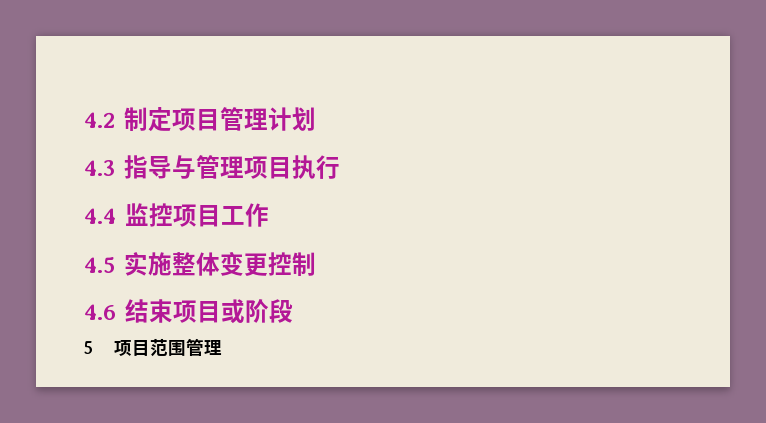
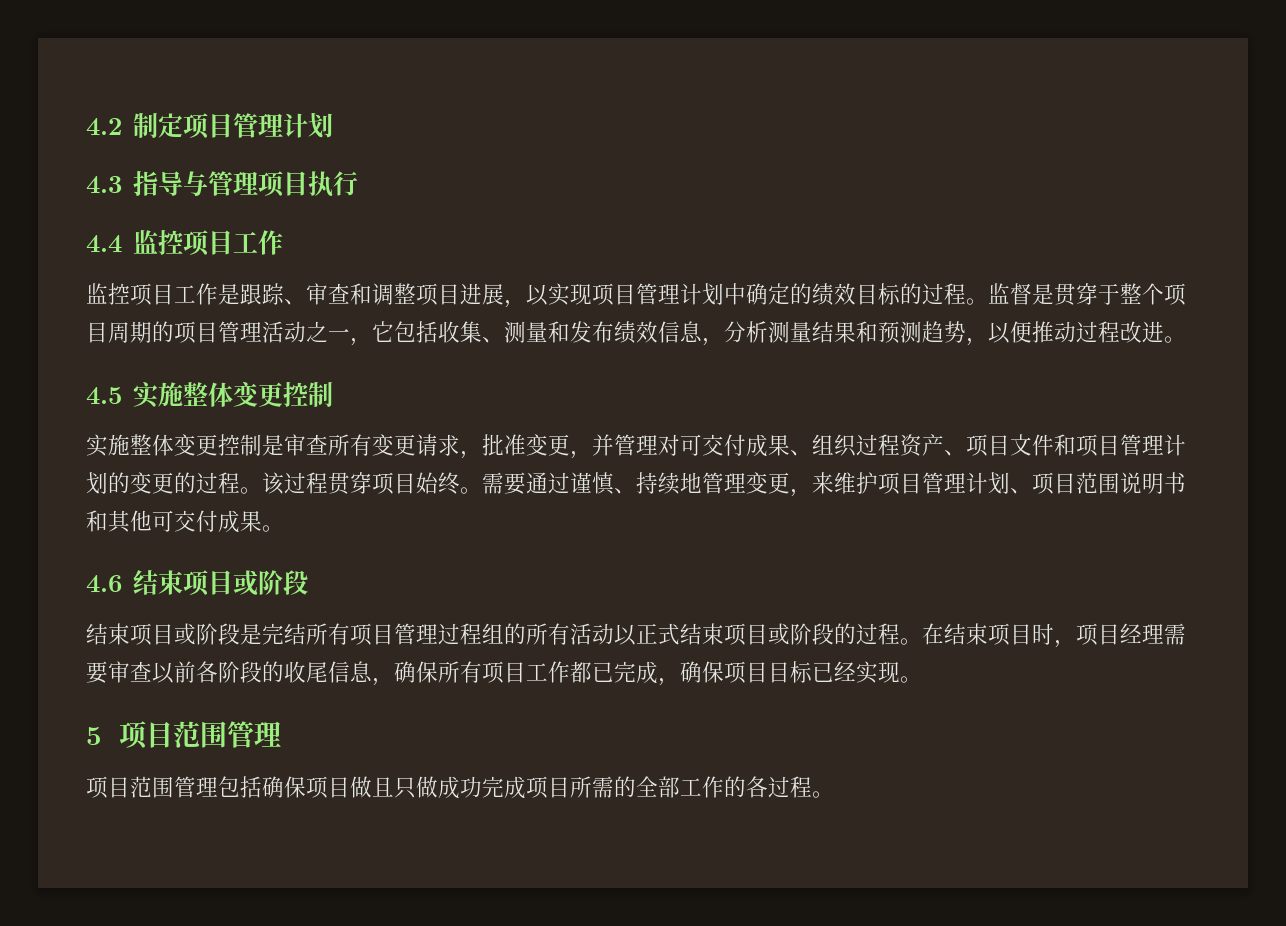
+ 监控项目工作是跟踪、审查和调整项目进展，以实现项目管理计划中确定的绩效目标的过程。监督是贯穿于整个项目周期的项目管理活动之一，它包括收集、测量和发布绩效信息，分析测量结果和预测趋势，以便推动过程改进。
+ 实施整体变更控制是审查所有变更请求，批准变更，并管理对可交付成果、组织过程资产、项目文件和项目管理计划的变更的过程。该过程贯穿项目始终。需要通过谨慎、持续地管理变更，来维护项目管理计划、项目范围说明书和其他可交付成果。
+ 结束项目或阶段是完结所有项目管理过程组的所有活动以正式结束项目或阶段的过程。在结束项目时，项目经理需要审查以前各阶段的收尾信息，确保所有项目工作都已完成，确保项目目标已经实现。
  5项目范围管理
+ 项目范围管理包括确保项目做且只做成功完成项目所需的全部工作的各过程。

